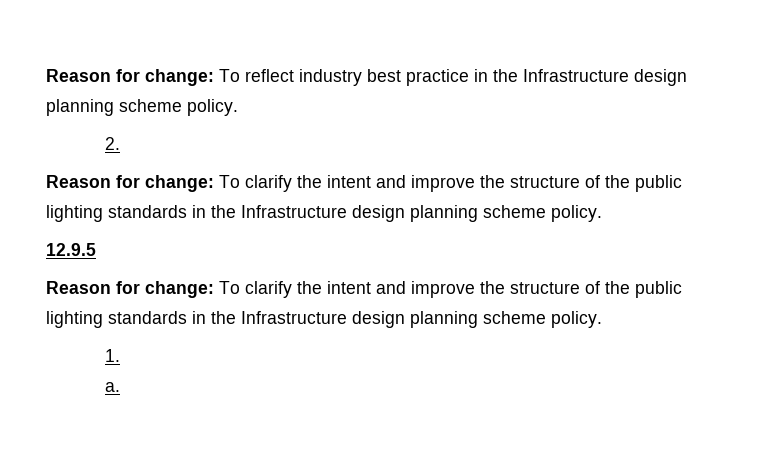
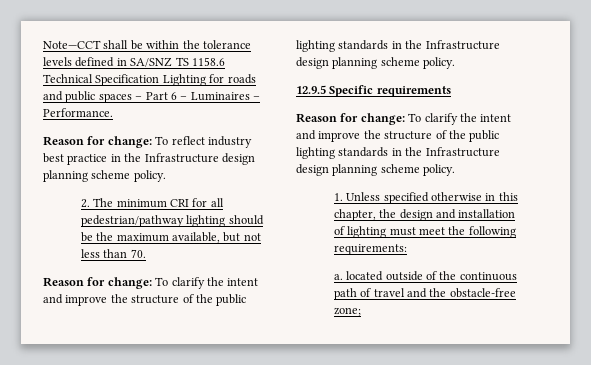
+ Note—CCT shall be within the tolerance levels defined in SA/SNZ TS 1158.6 Technical Specification Lighting for roads and public spaces – Part 6 – Luminaires – Performance.
- 2.
+ 2. The minimum CRI for all pedestrian/pathway lighting should be the maximum available, but not less than 70.
- 12.9.5
+ 12.9.5 Specific requirements
- 1.
- a.
+ 1. Unless specified otherwise in this chapter, the design and installation of lighting must meet the following requirements:
+ a. located outside of the continuous path of travel and the obstacle-free zone;

